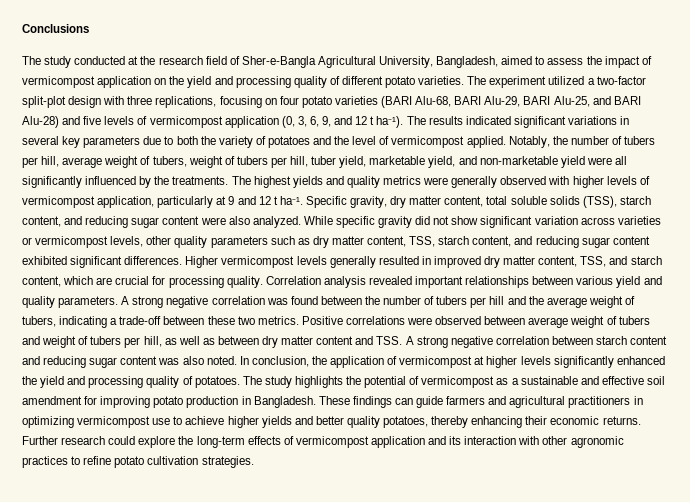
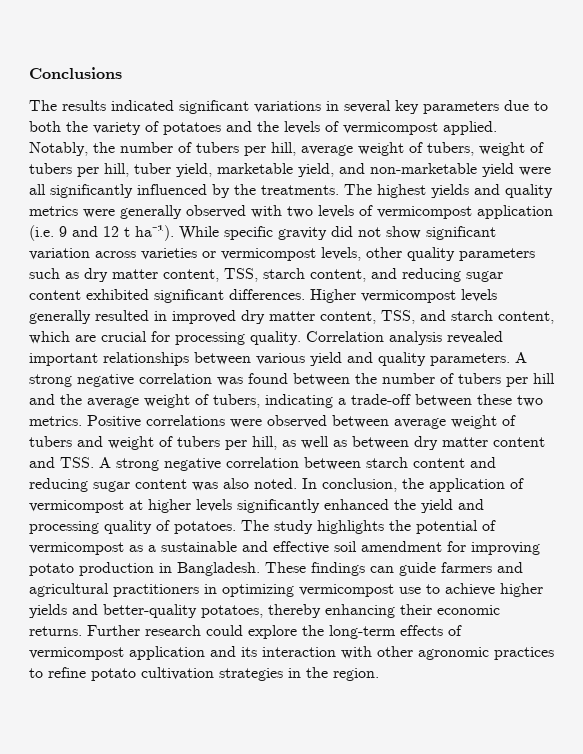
- The study conducted at the research field of Sher-e-Bangla Agricultural University, Bangladesh, aimed to assess the impact of vermicompost application on the yield and processing quality of different potato varieties. The experiment utilized a two-factor split-plot design with three replications, focusing on four potato varieties (BARI Alu-68, BARI Alu-29, BARI Alu-25, and BARI Alu-28) and five levels of vermicompost application (0, 3, 6, 9, and 12 t ha⁻¹). The results indicated significant variations in several key parameters due to both the variety of potatoes and the level of vermicompost applied.
+ The results indicated significant variations in several key parameters due to both the variety of potatoes and the levels of vermicompost applied.
- The highest yields and quality metrics were generally observed with higher levels of vermicompost application, particularly at 9 and 12 t ha⁻¹. Specific gravity, dry matter content, total soluble solids (TSS), starch content, and reducing sugar content were also analyzed.
+ The highest yields and quality metrics were generally observed with two levels of vermicompost application (i.e. 9 and 12 t ha⁻¹).
- These findings can guide farmers and agricultural practitioners in optimizing vermicompost use to achieve higher yields and better quality potatoes, thereby enhancing their economic returns.
+ These findings can guide farmers and agricultural practitioners in optimizing vermicompost use to achieve higher yields and better-quality potatoes, thereby enhancing their economic returns.
- Further research could explore the long-term effects of vermicompost application and its interaction with other agronomic practices to refine potato cultivation strategies.
+ Further research could explore the long-term effects of vermicompost application and its interaction with other agronomic practices to refine potato cultivation strategies in the region.

